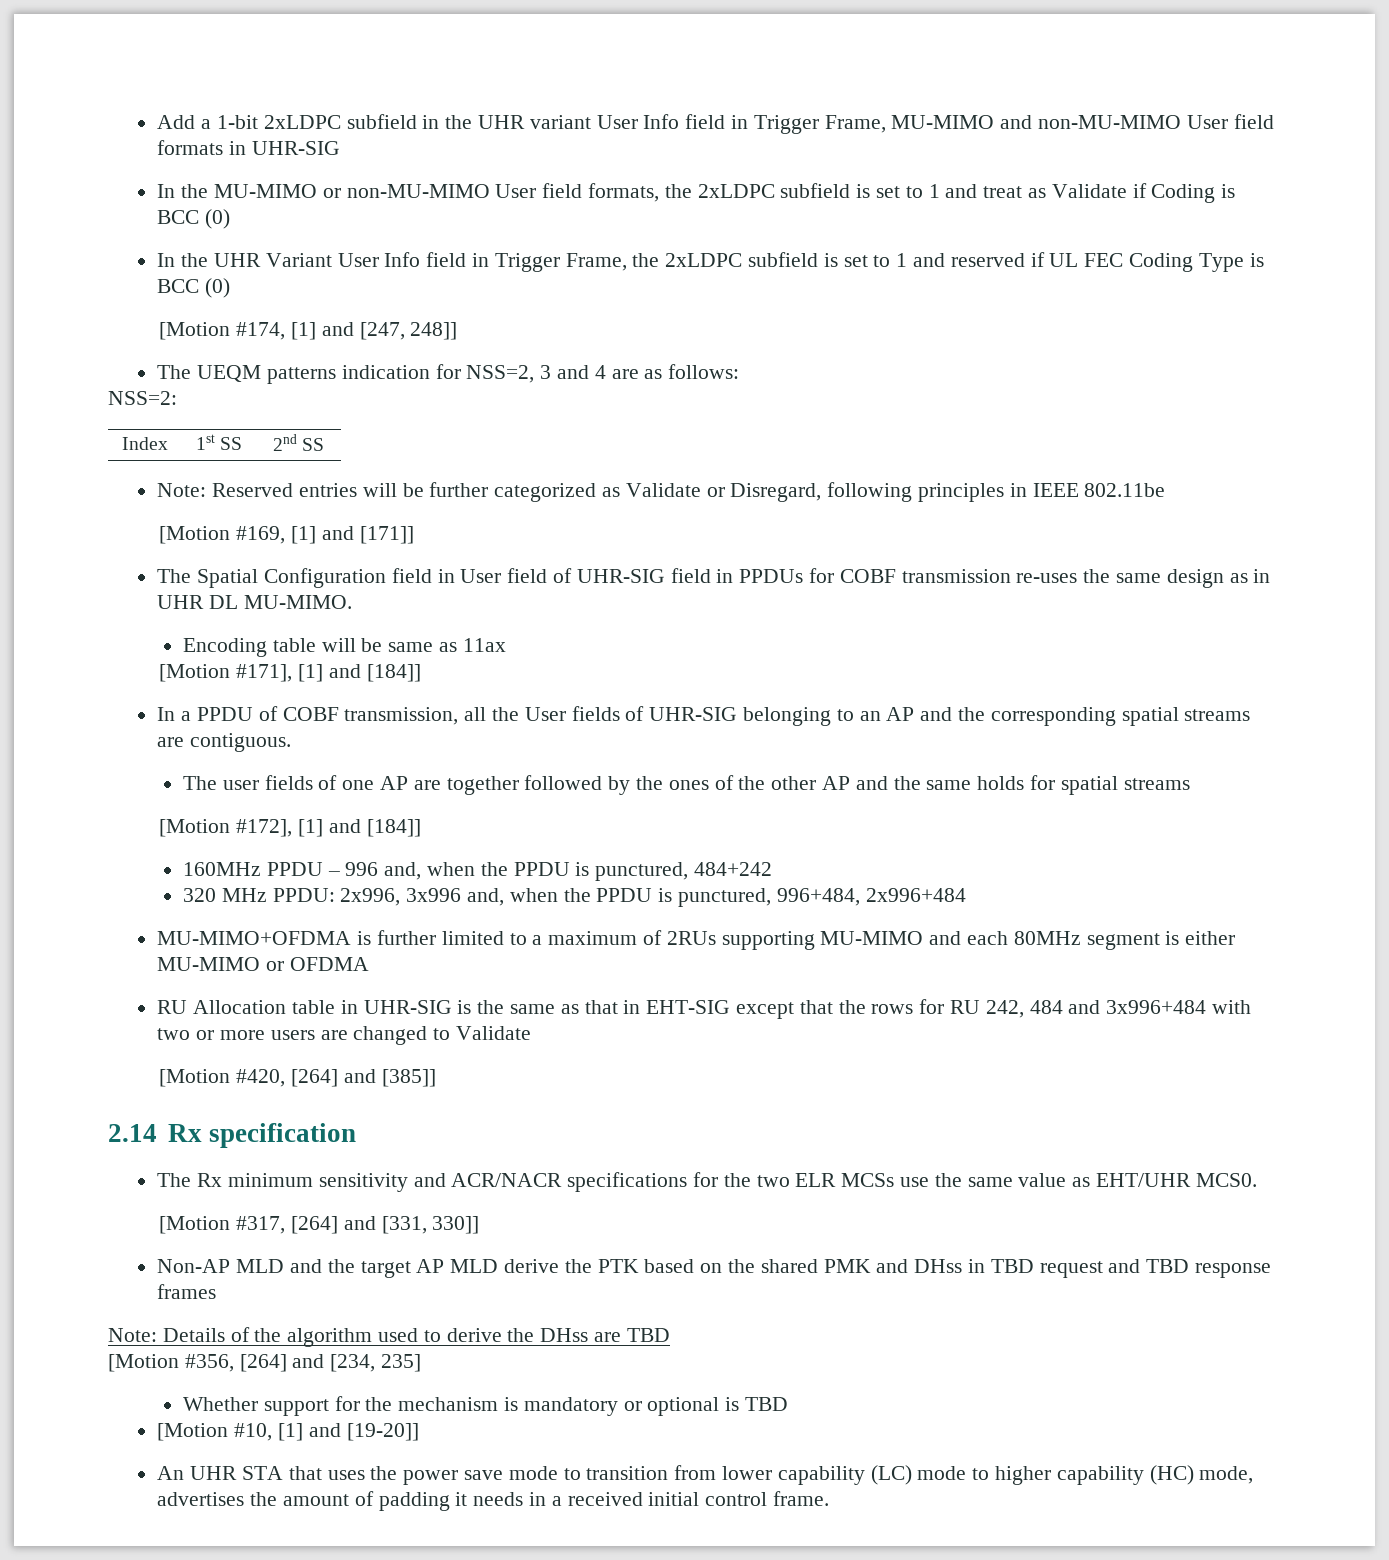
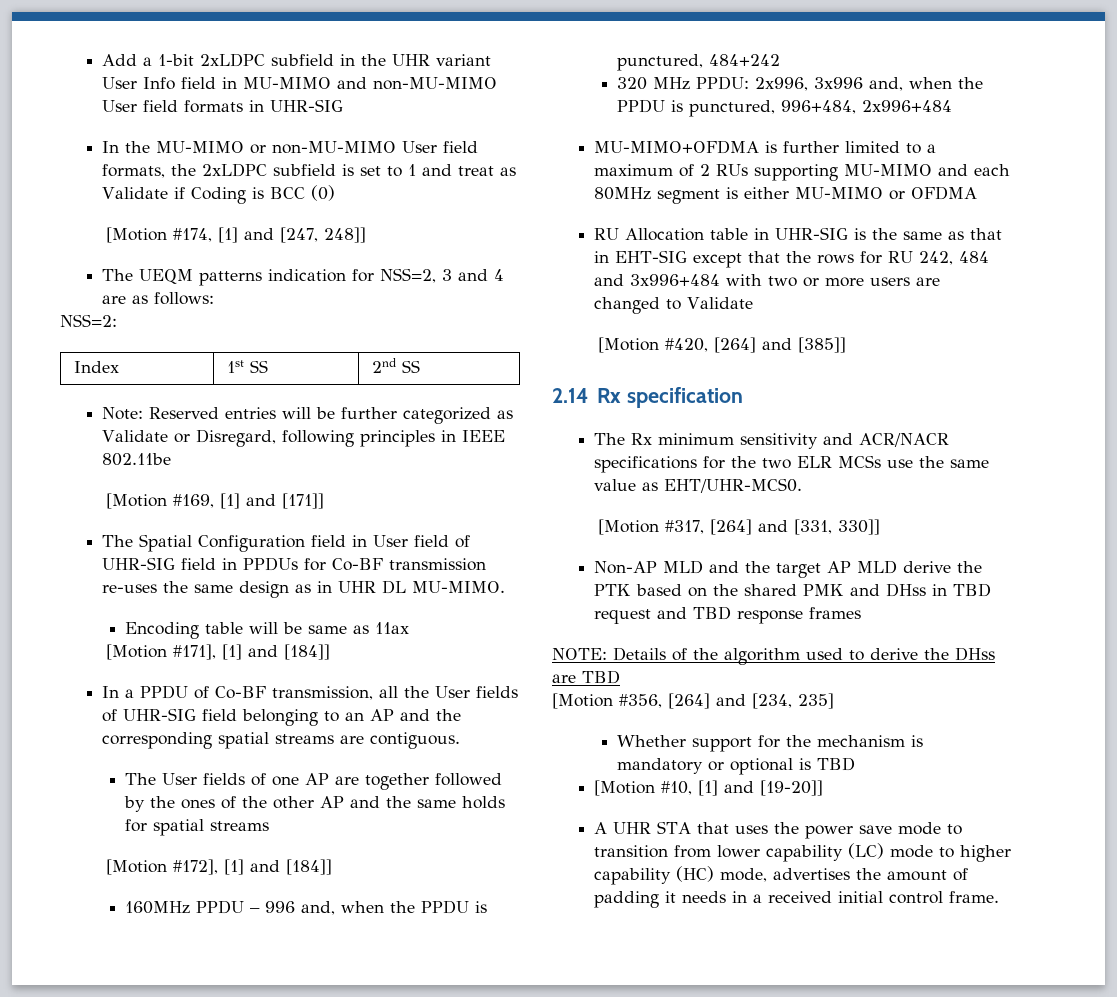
- Add a 1-bit 2xLDPC subfield in the UHR variant User Info field in Trigger Frame, MU-MIMO and non-MU-MIMO User field formats in UHR-SIG
+ Add a 1-bit 2xLDPC subfield in the UHR variant User Info field in MU-MIMO and non-MU-MIMO User field formats in UHR-SIG
- In the UHR Variant User Info field in Trigger Frame, the 2xLDPC subfield is set to 1 and reserved if UL FEC Coding Type is BCC (0)
- The Spatial Configuration field in User field of UHR-SIG field in PPDUs for COBF transmission re-uses the same design as in UHR DL MU-MIMO.
+ The Spatial Configuration field in User field of UHR-SIG field in PPDUs for Co-BF transmission re-uses the same design as in UHR DL MU-MIMO.
- In a PPDU of COBF transmission, all the User fields of UHR-SIG belonging to an AP and the corresponding spatial streams are contiguous.
+ In a PPDU of Co-BF transmission, all the User fields of UHR-SIG field belonging to an AP and the corresponding spatial streams are contiguous.
- The user fields of one AP are together followed by the ones of the other AP and the same holds for spatial streams
+ The User fields of one AP are together followed by the ones of the other AP and the same holds for spatial streams
- MU-MIMO+OFDMA is further limited to a maximum of 2RUs supporting MU-MIMO and each 80MHz segment is either MU-MIMO or OFDMA
+ MU-MIMO+OFDMA is further limited to a maximum of 2 RUs supporting MU-MIMO and each 80MHz segment is either MU-MIMO or OFDMA
- The Rx minimum sensitivity and ACR/NACR specifications for the two ELR MCSs use the same value as EHT/UHR MCS0.
+ The Rx minimum sensitivity and ACR/NACR specifications for the two ELR MCSs use the same value as EHT/UHR-MCS0.
- Note: Details of the algorithm used to derive the DHss are TBD
+ NOTE: Details of the algorithm used to derive the DHss are TBD
- An UHR STA that uses the power save mode to transition from lower capability (LC) mode to higher capability (HC) mode, advertises the amount of padding it needs in a received initial control frame.
+ A UHR STA that uses the power save mode to transition from lower capability (LC) mode to higher capability (HC) mode, advertises the amount of padding it needs in a received initial control frame.

